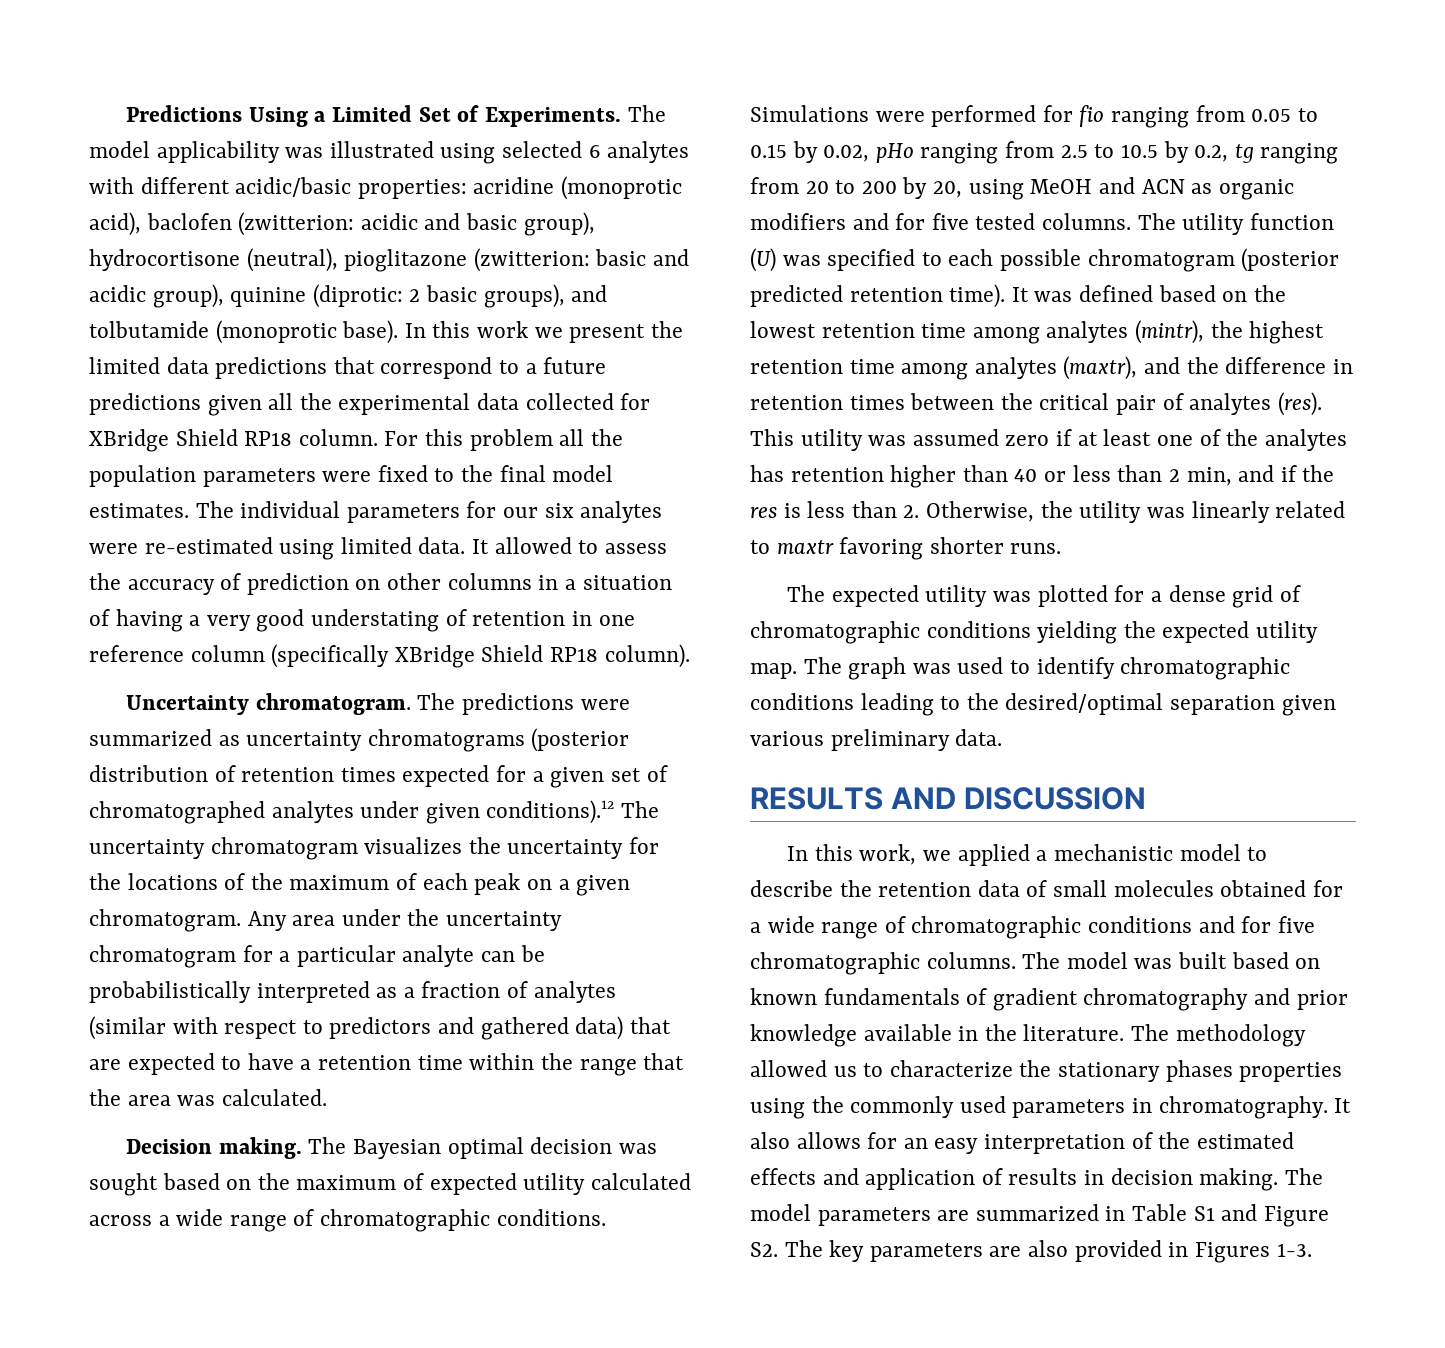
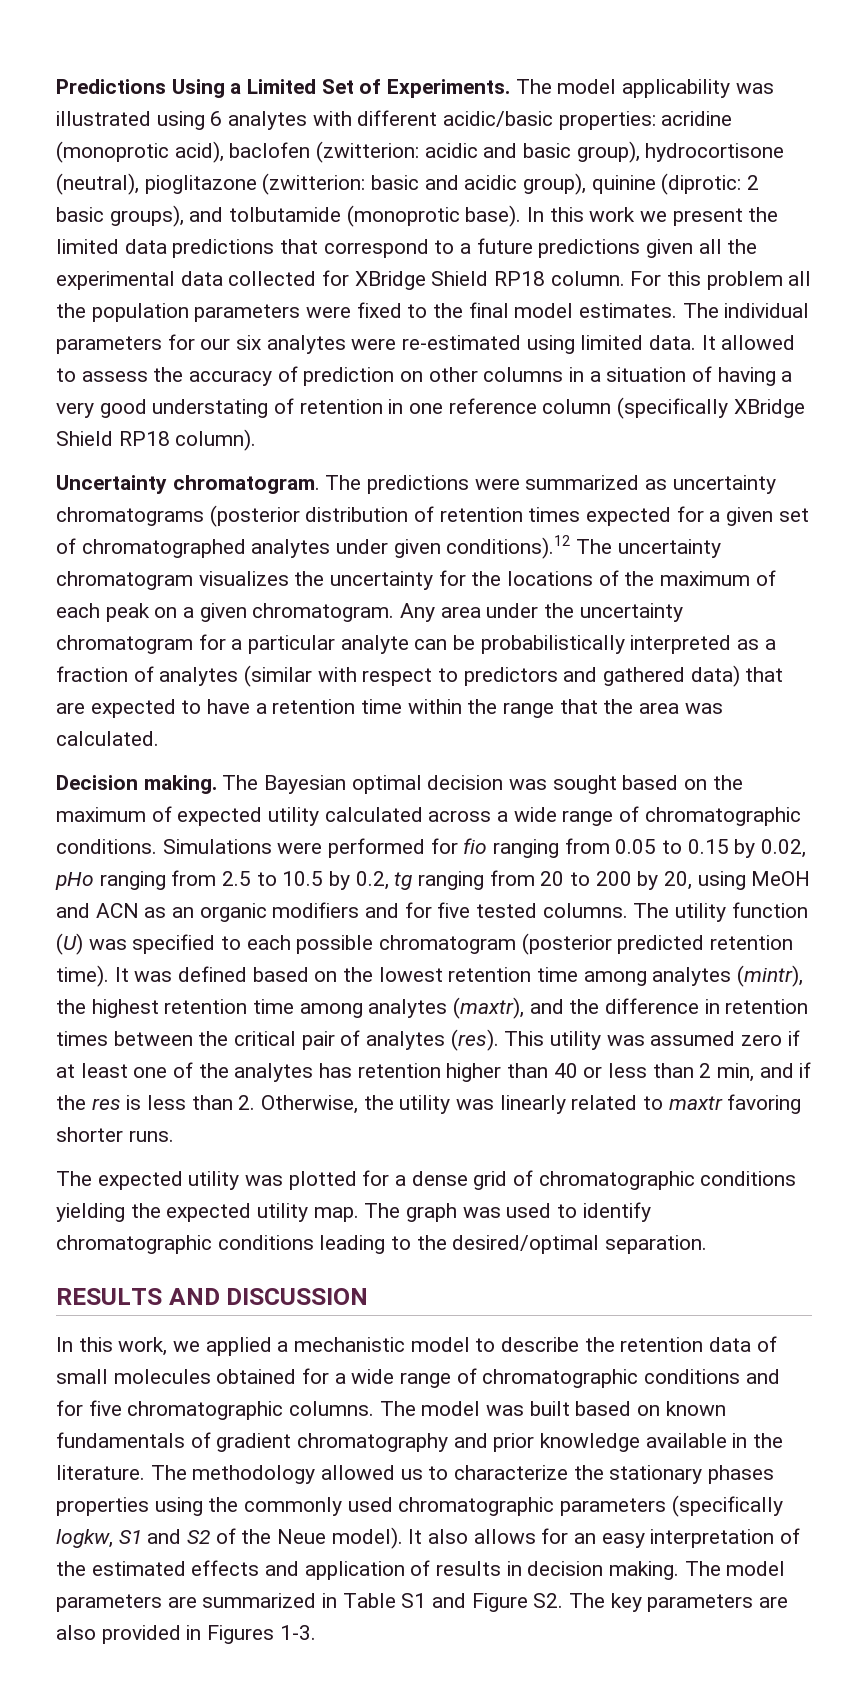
- The model applicability was illustrated using selected 6 analytes with different acidic/basic properties: acridine (monoprotic acid), baclofen (zwitterion: acidic and basic group), hydrocortisone (neutral), pioglitazone (zwitterion: basic and acidic group), quinine (diprotic: 2 basic groups), and tolbutamide (monoprotic base).
+ The model applicability was illustrated using 6 analytes with different acidic/basic properties: acridine (monoprotic acid), baclofen (zwitterion: acidic and basic group), hydrocortisone (neutral), pioglitazone (zwitterion: basic and acidic group), quinine (diprotic: 2 basic groups), and tolbutamide (monoprotic base).
- Simulations were performed for fio ranging from 0.05 to 0.15 by 0.02, pHo ranging from 2.5 to 10.5 by 0.2, tg ranging from 20 to 200 by 20, using MeOH and ACN as organic modifiers and for five tested columns.
+ Simulations were performed for fio ranging from 0.05 to 0.15 by 0.02, pHo ranging from 2.5 to 10.5 by 0.2, tg ranging from 20 to 200 by 20, using MeOH and ACN as an organic modifiers and for five tested columns.
- The graph was used to identify chromatographic conditions leading to the desired/optimal separation given various preliminary data.
+ The graph was used to identify chromatographic conditions leading to the desired/optimal separation.
- The methodology allowed us to characterize the stationary phases properties using the commonly used parameters in chromatography.
+ The methodology allowed us to characterize the stationary phases properties using the commonly used chromatographic parameters (specifically logkw, S1 and S2 of the Neue model).

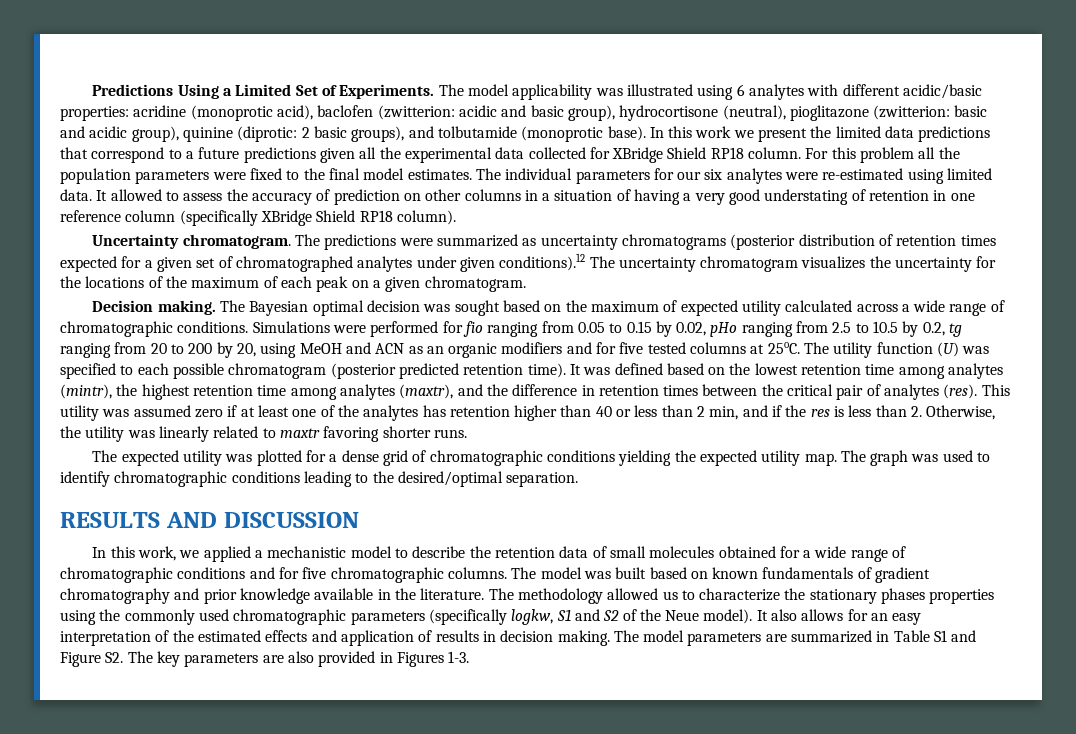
- Any area under the uncertainty chromatogram for a particular analyte can be probabilistically interpreted as a fraction of analytes (similar with respect to predictors and gathered data) that are expected to have a retention time within the range that the area was calculated.
- Simulations were performed for fio ranging from 0.05 to 0.15 by 0.02, pHo ranging from 2.5 to 10.5 by 0.2, tg ranging from 20 to 200 by 20, using MeOH and ACN as an organic modifiers and for five tested columns.
+ Simulations were performed for fio ranging from 0.05 to 0.15 by 0.02, pHo ranging from 2.5 to 10.5 by 0.2, tg ranging from 20 to 200 by 20, using MeOH and ACN as an organic modifiers and for five tested columns at 25oC.

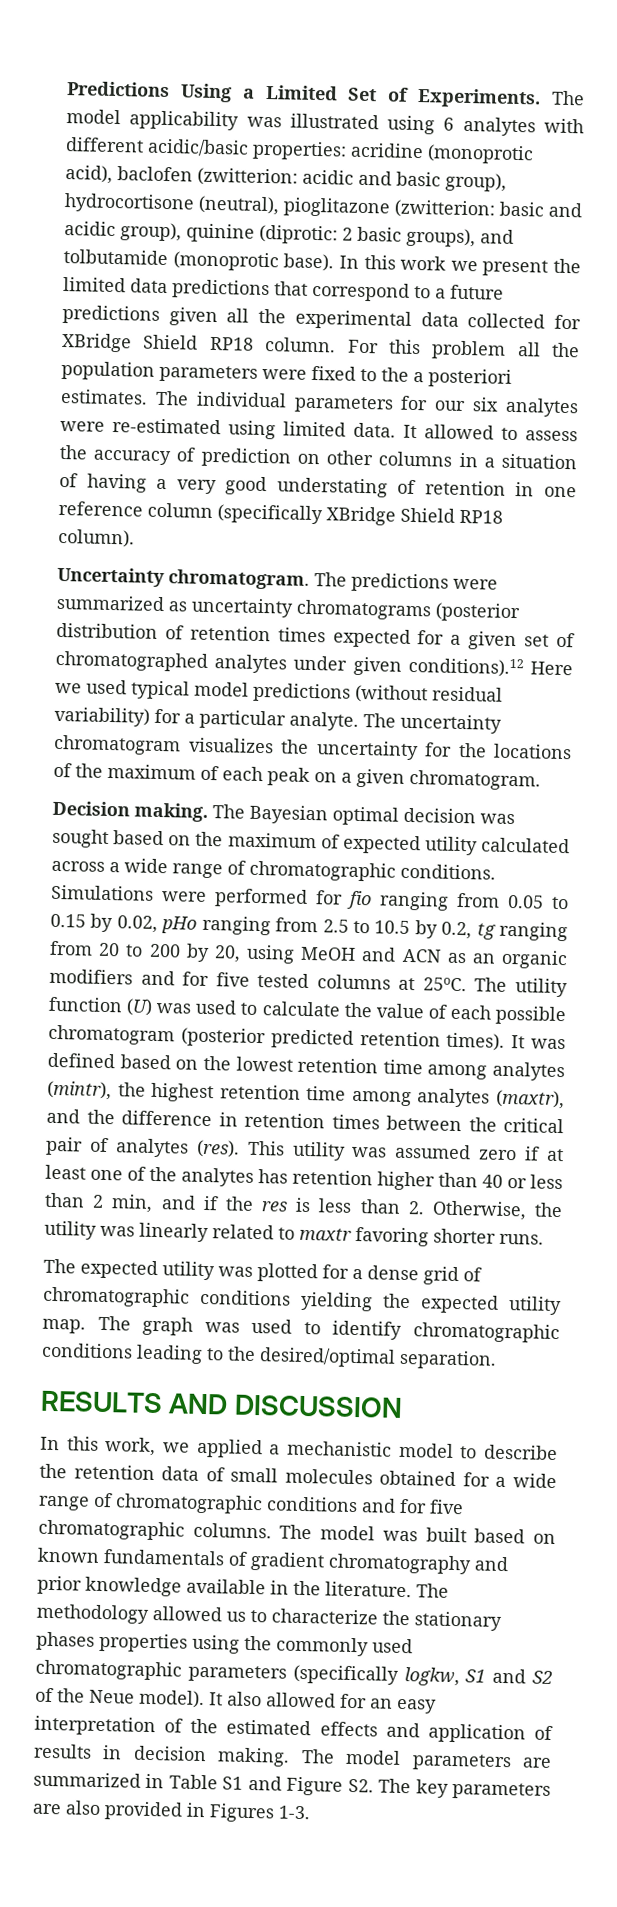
- For this problem all the population parameters were fixed to the final model estimates.
+ For this problem all the population parameters were fixed to the a posteriori estimates.
- The predictions were summarized as uncertainty chromatograms (posterior distribution of retention times expected for a given set of chromatographed analytes under given conditions).12 The uncertainty chromatogram visualizes the uncertainty for the locations of the maximum of each peak on a given chromatogram.
+ The predictions were summarized as uncertainty chromatograms (posterior distribution of retention times expected for a given set of chromatographed analytes under given conditions).12 Here we used typical model predictions (without residual variability) for a particular analyte. The uncertainty chromatogram visualizes the uncertainty for the locations of the maximum of each peak on a given chromatogram.
- The utility function (U) was specified to each possible chromatogram (posterior predicted retention time).
+ The utility function (U) was used to calculate the value of each possible chromatogram (posterior predicted retention times).
- It also allows for an easy interpretation of the estimated effects and application of results in decision making.
+ It also allowed for an easy interpretation of the estimated effects and application of results in decision making.

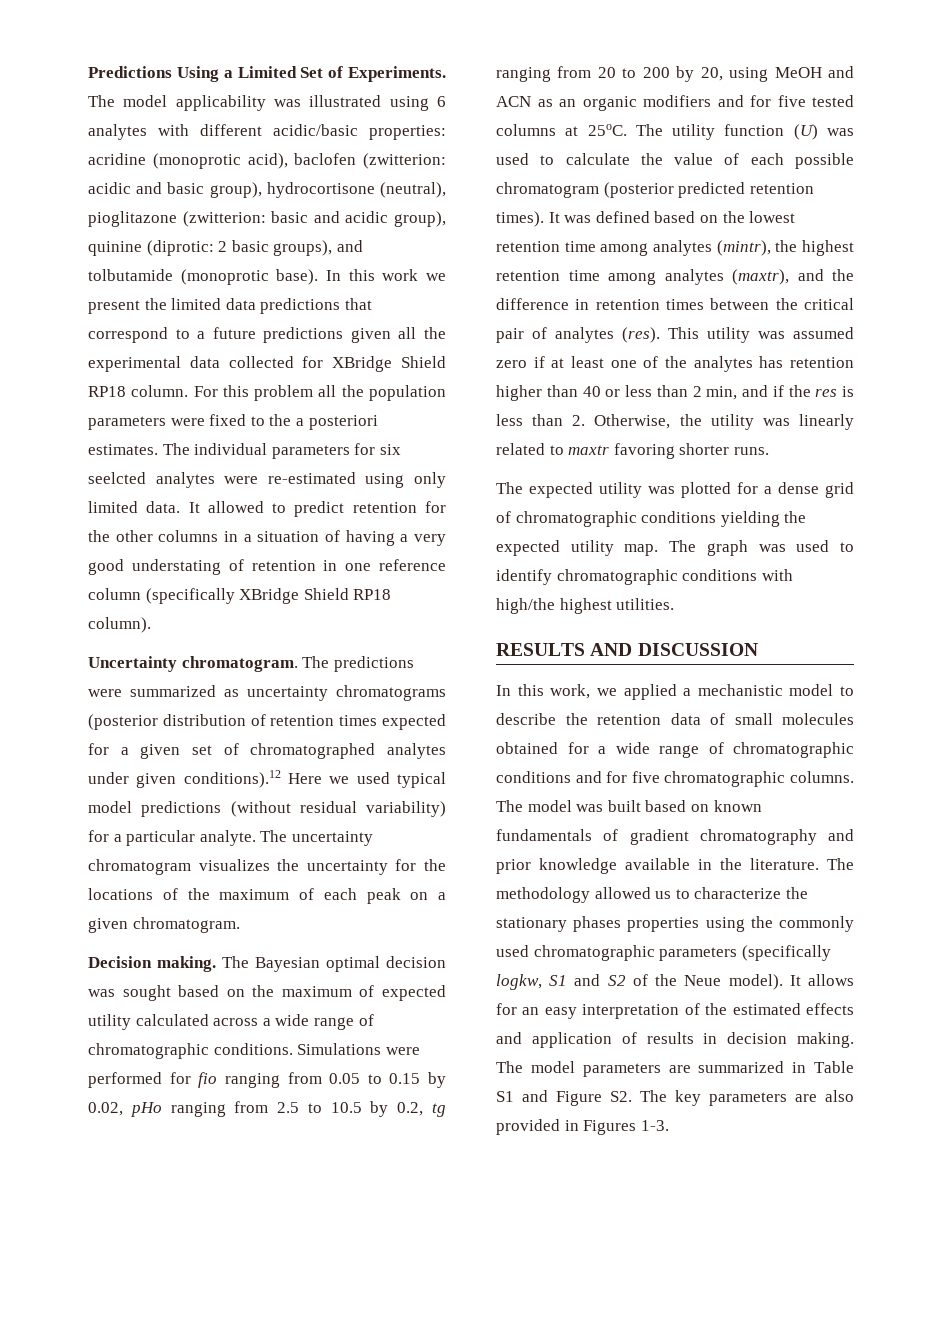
- The individual parameters for our six analytes were re-estimated using limited data.
+ The individual parameters for six seelcted analytes were re-estimated using only limited data.
- It allowed to assess the accuracy of prediction on other columns in a situation of having a very good understating of retention in one reference column (specifically XBridge Shield RP18 column).
+ It allowed to predict retention for the other columns in a situation of having a very good understating of retention in one reference column (specifically XBridge Shield RP18 column).
- The graph was used to identify chromatographic conditions leading to the desired/optimal separation.
+ The graph was used to identify chromatographic conditions with high/the highest utilities.
- It also allowed for an easy interpretation of the estimated effects and application of results in decision making.
+ It allows for an easy interpretation of the estimated effects and application of results in decision making.

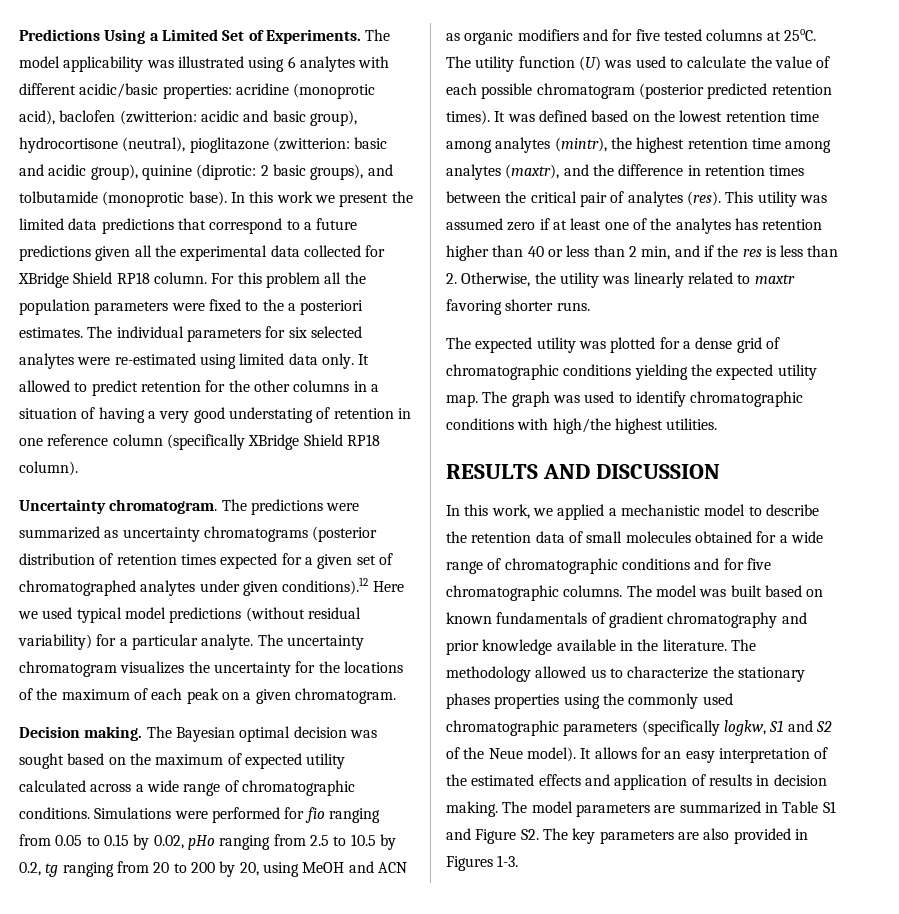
- The individual parameters for six seelcted analytes were re-estimated using only limited data.
+ The individual parameters for six selected analytes were re-estimated using limited data only.
- Simulations were performed for fio ranging from 0.05 to 0.15 by 0.02, pHo ranging from 2.5 to 10.5 by 0.2, tg ranging from 20 to 200 by 20, using MeOH and ACN as an organic modifiers and for five tested columns at 25oC.
+ Simulations were performed for fio ranging from 0.05 to 0.15 by 0.02, pHo ranging from 2.5 to 10.5 by 0.2, tg ranging from 20 to 200 by 20, using MeOH and ACN as organic modifiers and for five tested columns at 25oC.

